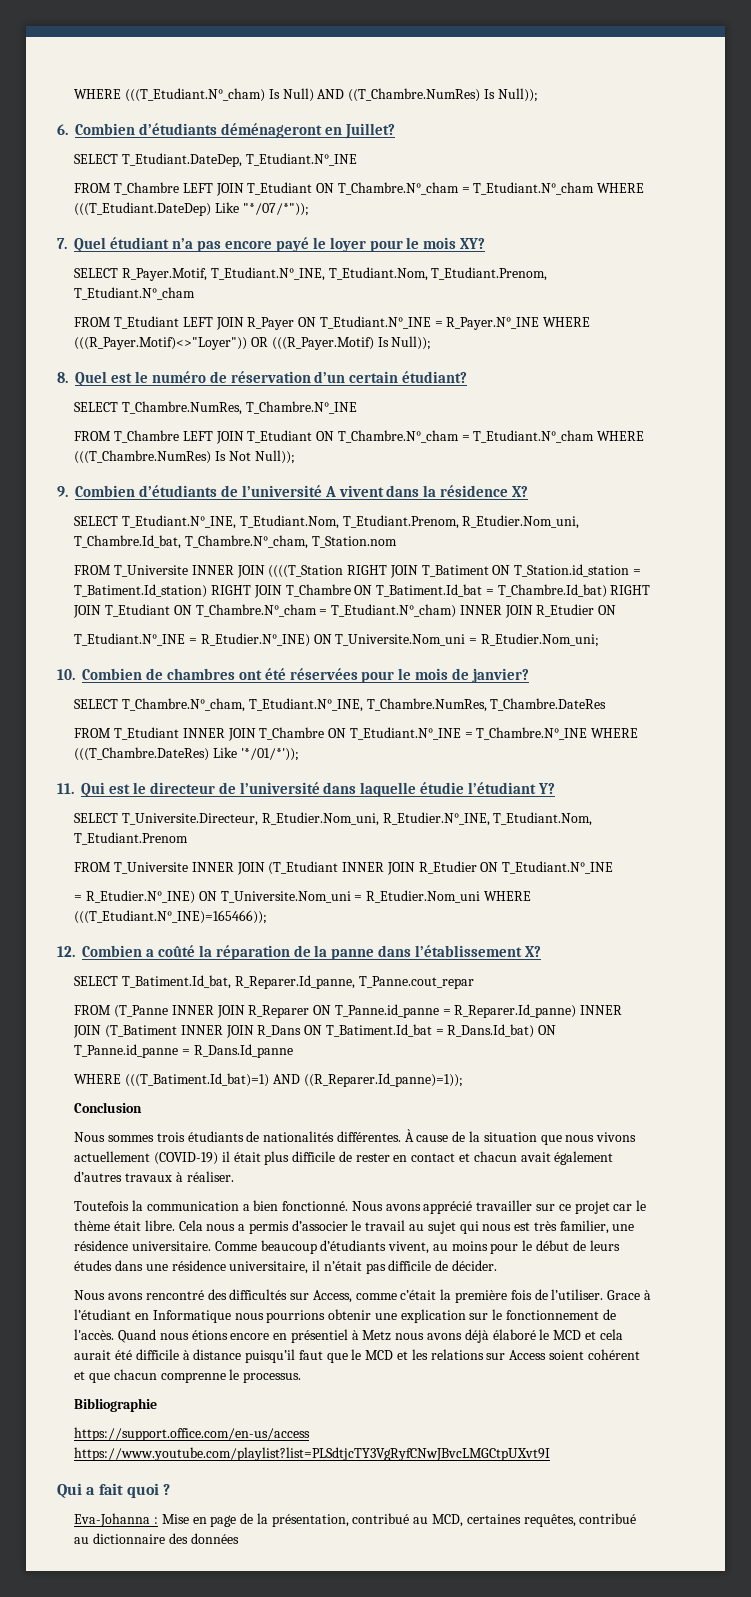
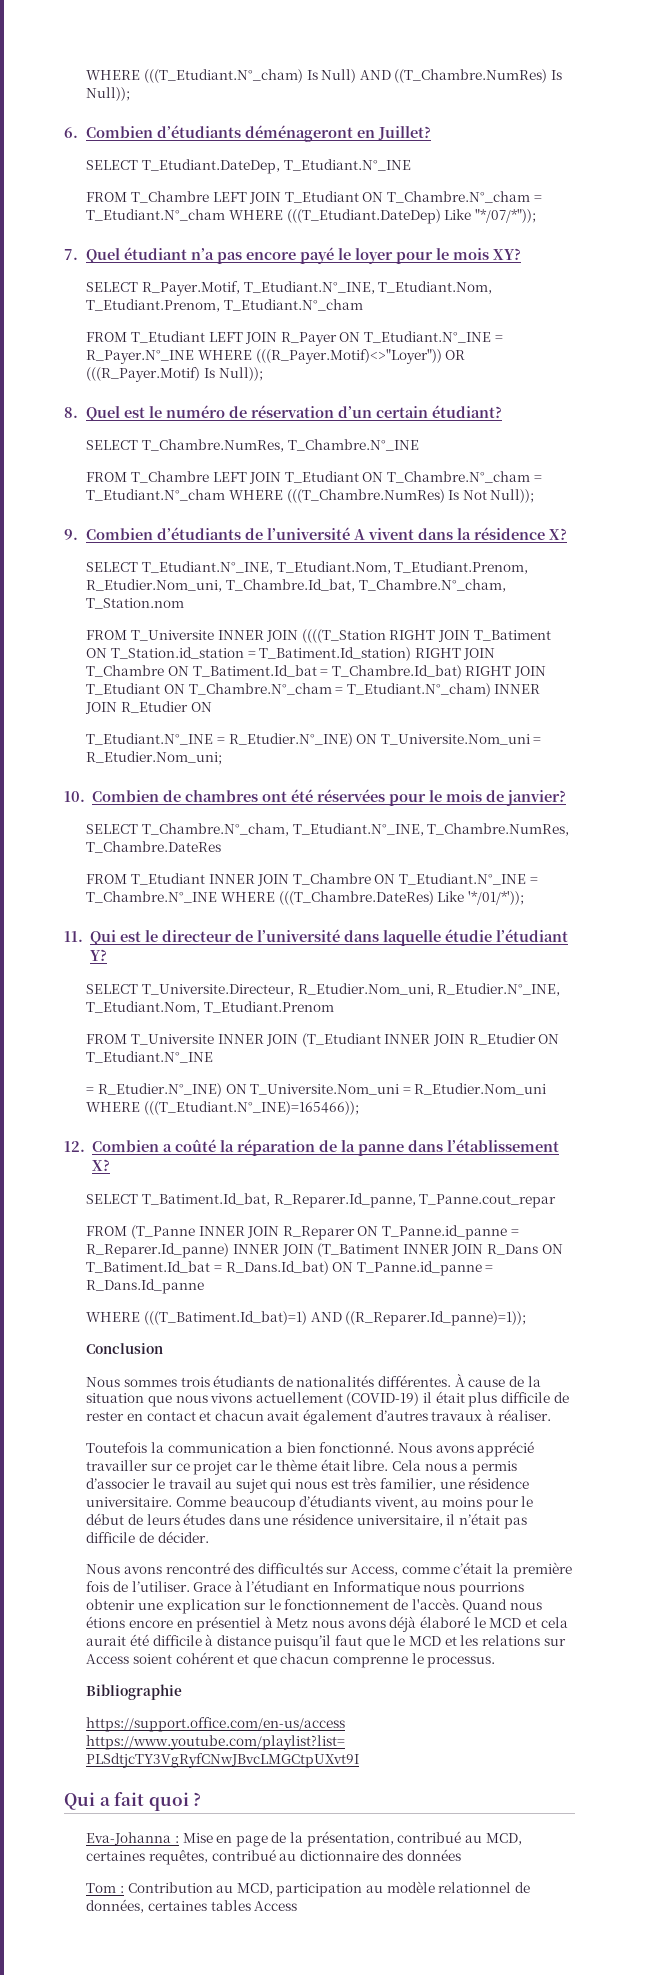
+ Tom : Contribution au MCD, participation au modèle relationnel de données, certaines tables Access

